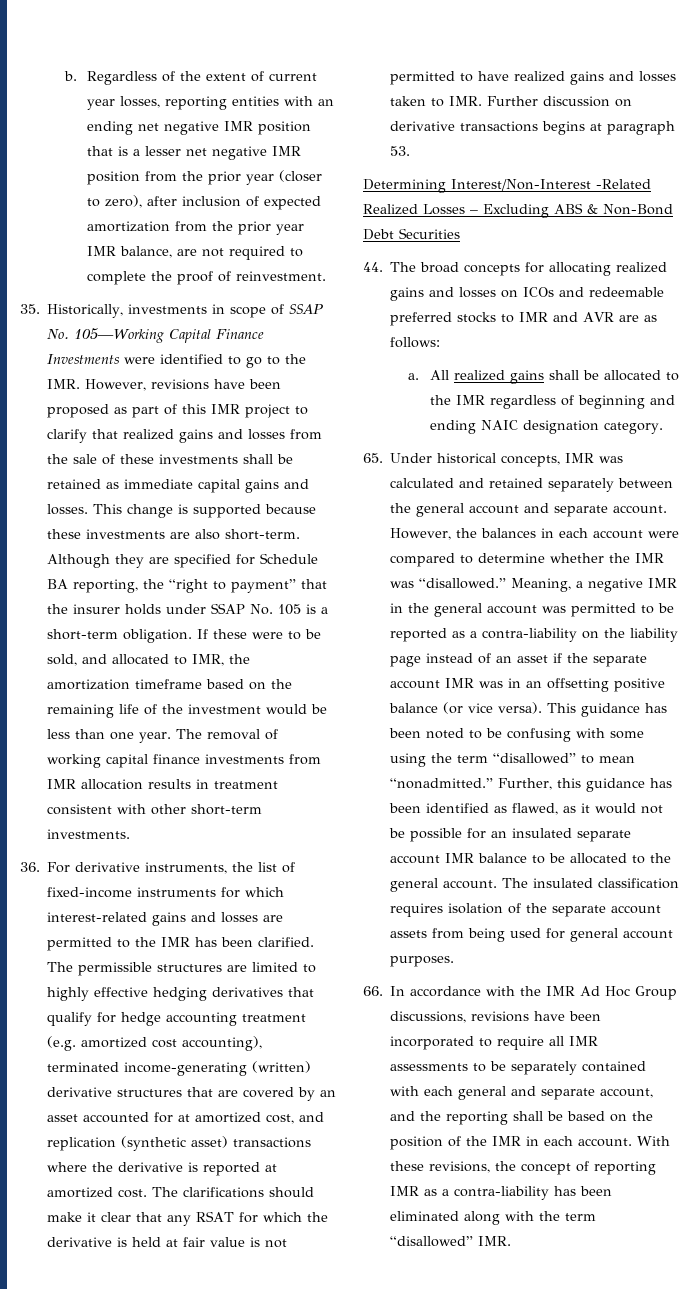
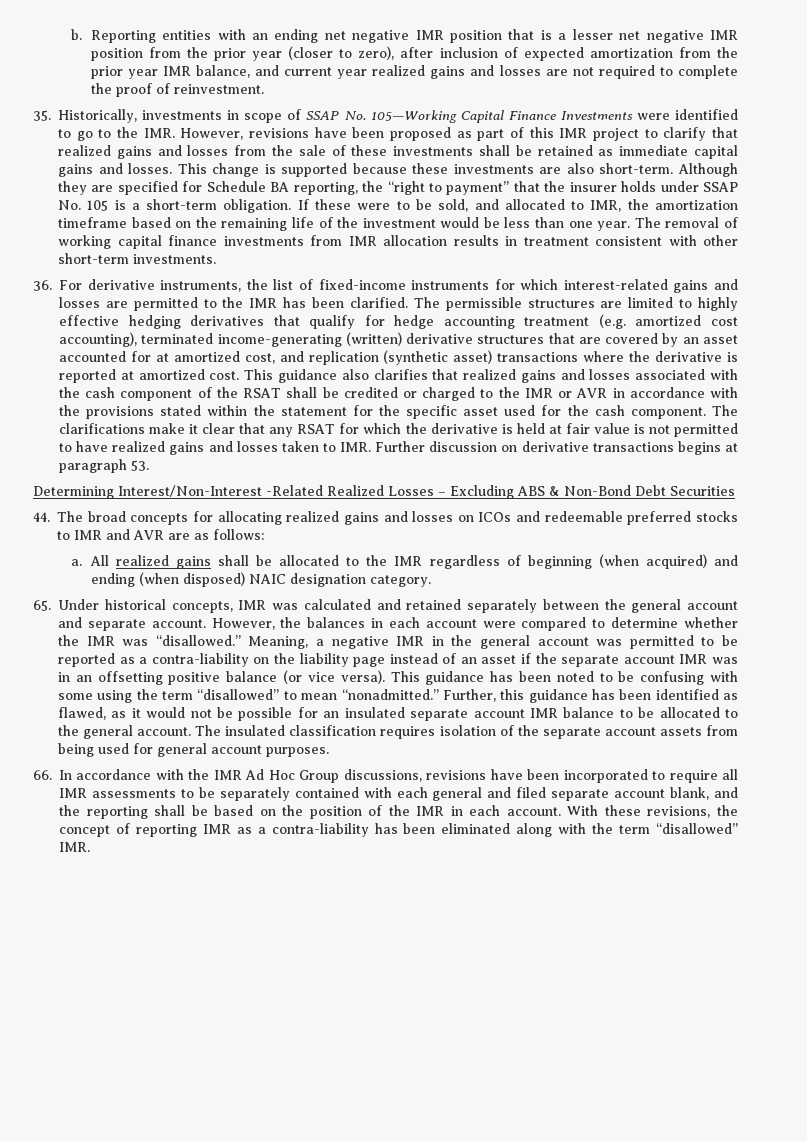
- Regardless of the extent of current year losses, reporting entities with an ending net negative IMR position that is a lesser net negative IMR position from the prior year (closer to zero), after inclusion of expected amortization from the prior year IMR balance, are not required to complete the proof of reinvestment.
+ Reporting entities with an ending net negative IMR position that is a lesser net negative IMR position from the prior year (closer to zero), after inclusion of expected amortization from the prior year IMR balance, and current year realized gains and losses are not required to complete the proof of reinvestment.
+ This guidance also clarifies that realized gains and losses associated with the cash component of the RSAT shall be credited or charged to the IMR or AVR in accordance with the provisions stated within the statement for the specific asset used for the cash component.
- The clarifications should make it clear that any RSAT for which the derivative is held at fair value is not permitted to have realized gains and losses taken to IMR. Further discussion on derivative transactions begins at paragraph 53.
+ The clarifications make it clear that any RSAT for which the derivative is held at fair value is not permitted to have realized gains and losses taken to IMR. Further discussion on derivative transactions begins at paragraph 53.
- All realized gains shall be allocated to the IMR regardless of beginning and ending NAIC designation category.
+ All realized gains shall be allocated to the IMR regardless of beginning (when acquired) and ending (when disposed) NAIC designation category.
- 66. In accordance with the IMR Ad Hoc Group discussions, revisions have been incorporated to require all IMR assessments to be separately contained with each general and separate account, and the reporting shall be based on the position of the IMR in each account.
+ 66. In accordance with the IMR Ad Hoc Group discussions, revisions have been incorporated to require all IMR assessments to be separately contained with each general and filed separate account blank, and the reporting shall be based on the position of the IMR in each account.

